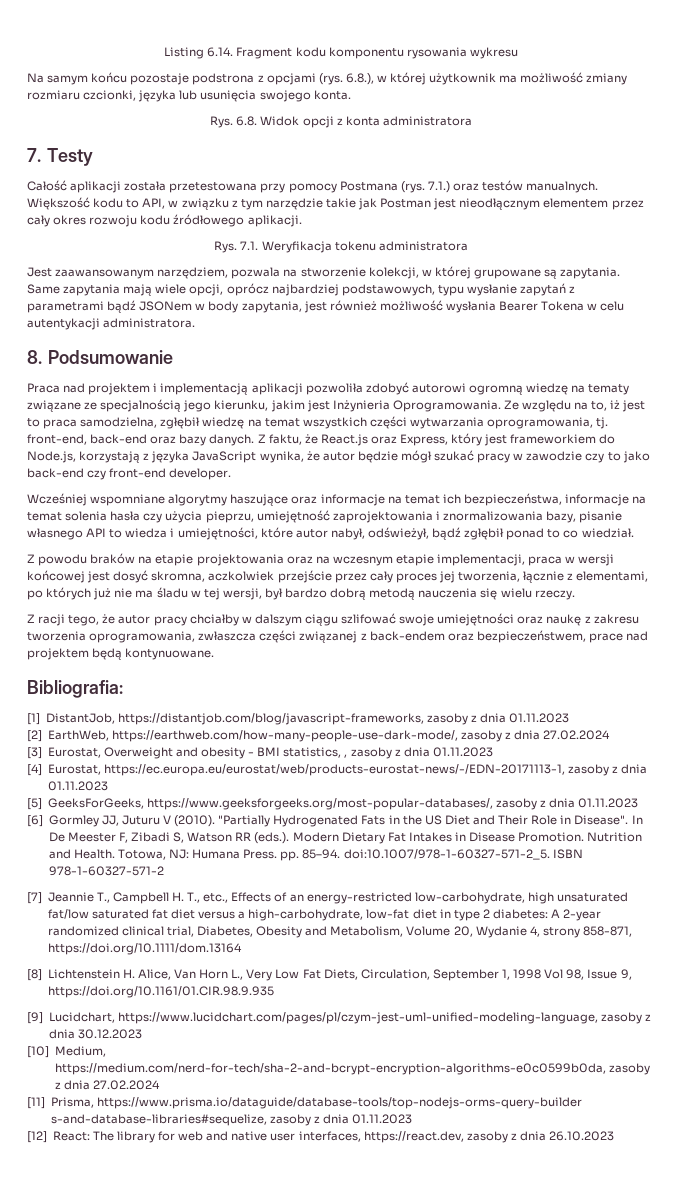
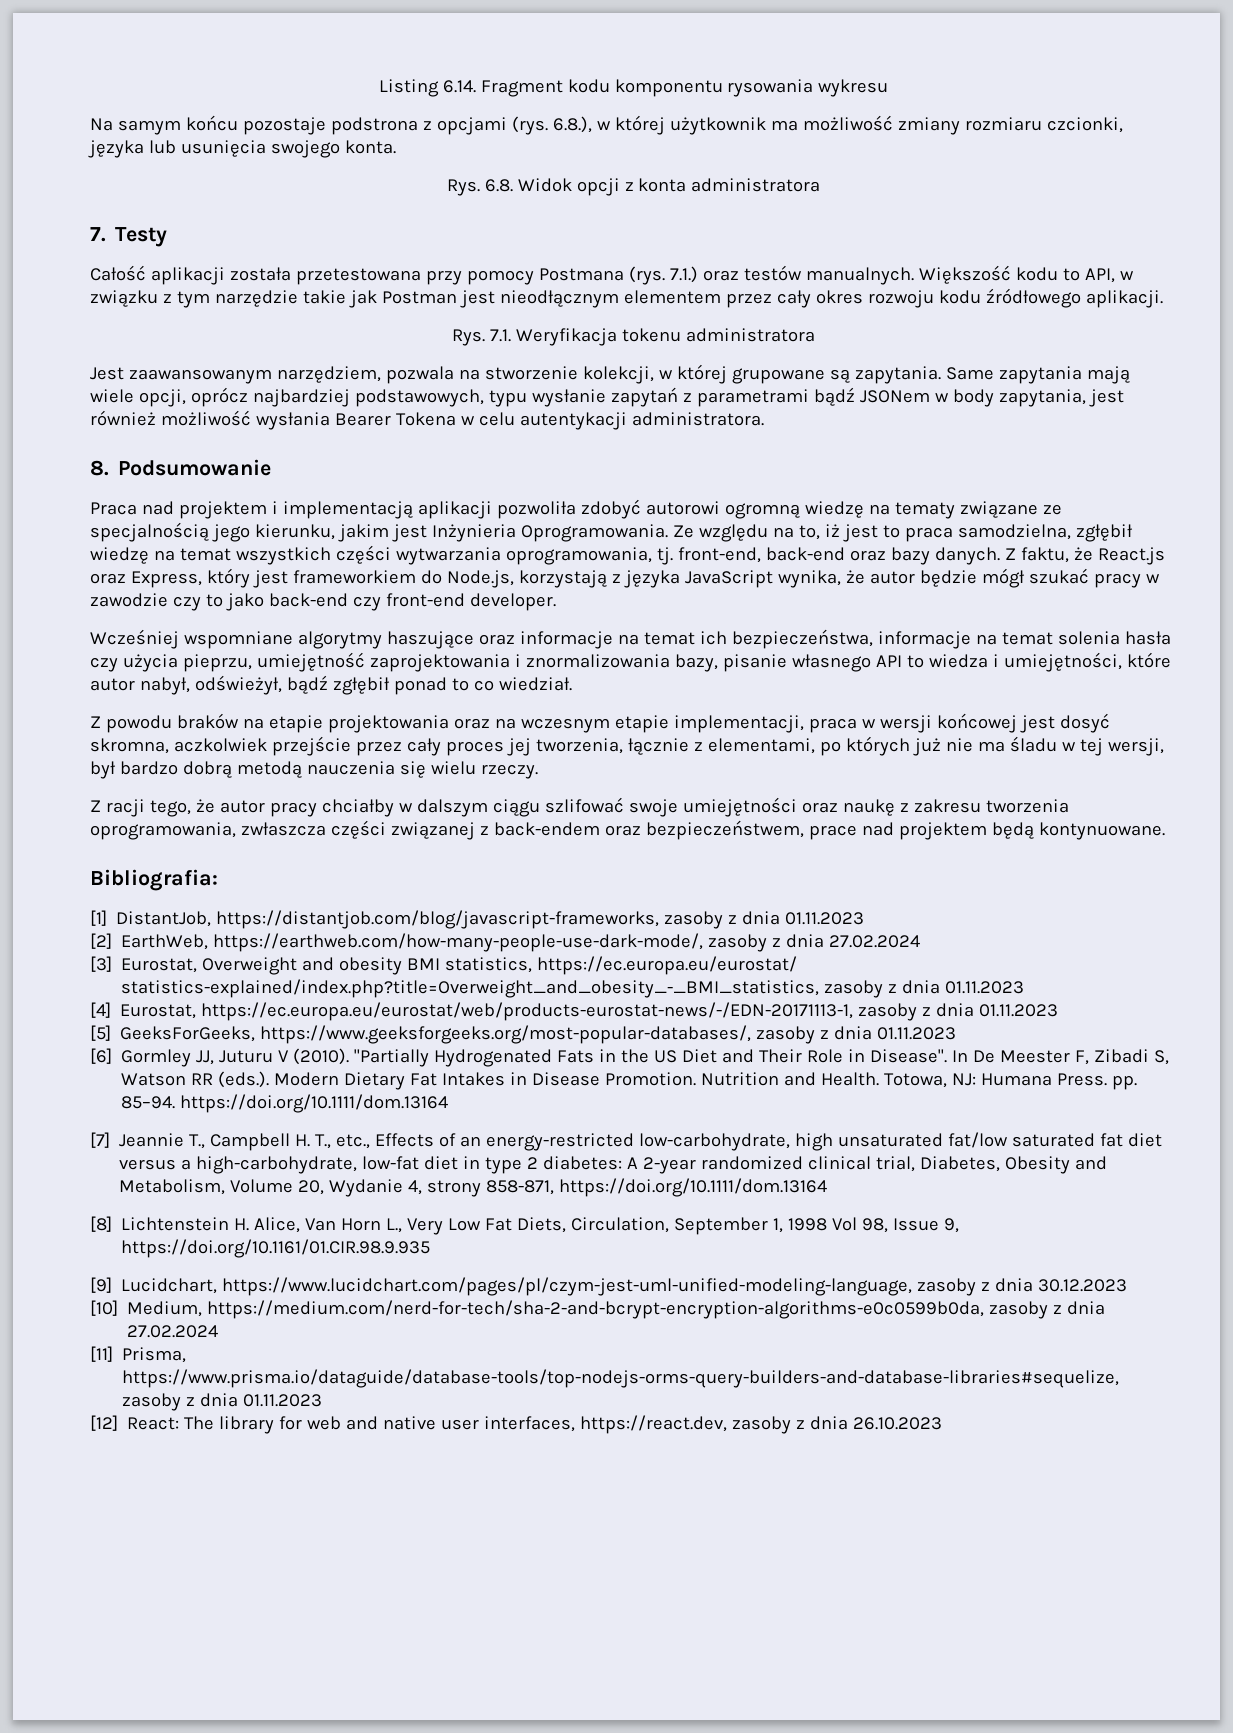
- [3] Eurostat, Overweight and obesity - BMI statistics, , zasoby z dnia 01.11.2023
+ [3] Eurostat, Overweight and obesity BMI statistics, https://ec.europa.eu/eurostat/ statistics-explained/index.php?title=Overweight_and_obesity_-_BMI_statistics, zasoby z dnia 01.11.2023
- Totowa, NJ: Humana Press. pp. 85–94. doi:10.1007/978-1-60327-571-2_5. ISBN 978-1-60327-571-2
+ Totowa, NJ: Humana Press. pp. 85–94. https://doi.org/10.1111/dom.13164
- [11] Prisma, https://www.prisma.io/dataguide/database-tools/top-nodejs-orms-query-builder s-and-database-libraries#sequelize, zasoby z dnia 01.11.2023
+ [11] Prisma, https://www.prisma.io/dataguide/database-tools/top-nodejs-orms-query-builders-and-database-libraries#sequelize, zasoby z dnia 01.11.2023

